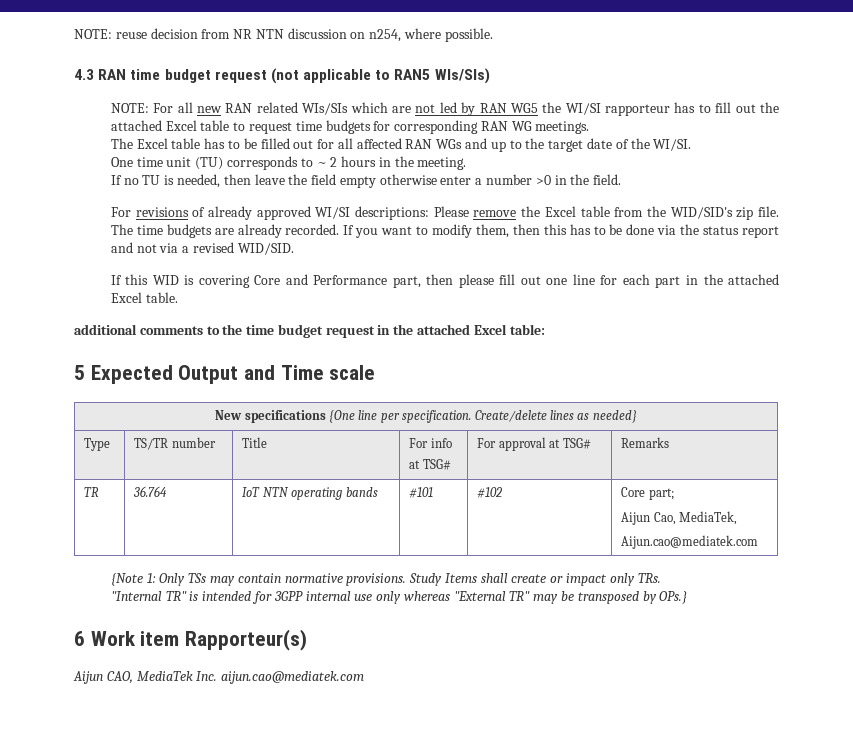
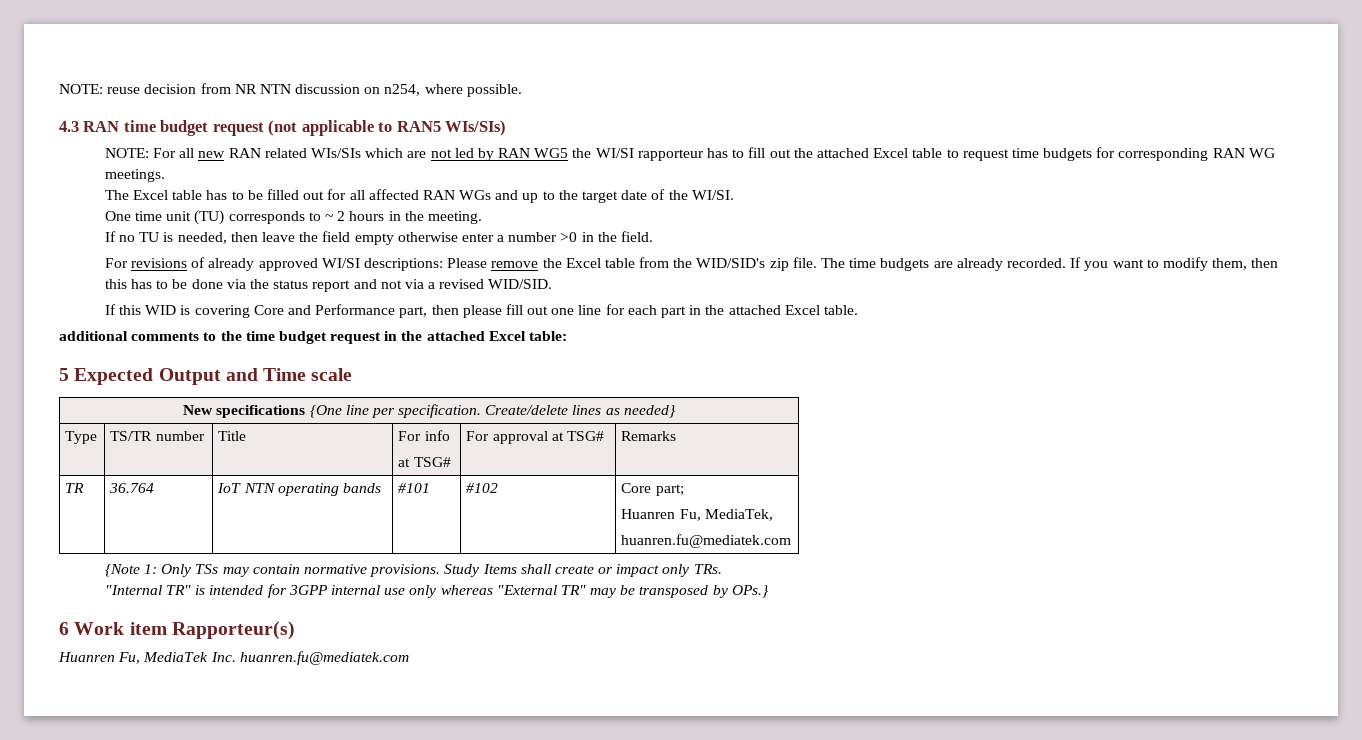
  TR | 36.764 | IoT NTN operating bands | #101 | #102 | Core part;
- Aijun Cao, MediaTek,
- Aijun.cao@mediatek.com
+ Huanren Fu, MediaTek,
+ huanren.fu@mediatek.com
- Aijun CAO, MediaTek Inc. aijun.cao@mediatek.com
+ Huanren Fu, MediaTek Inc. huanren.fu@mediatek.com

